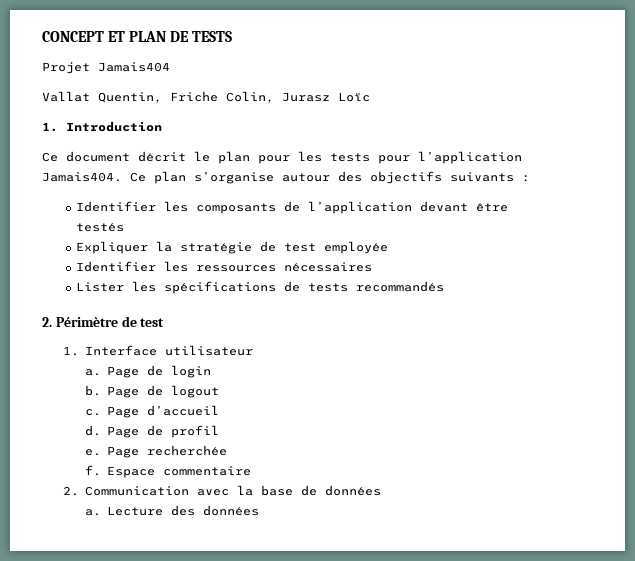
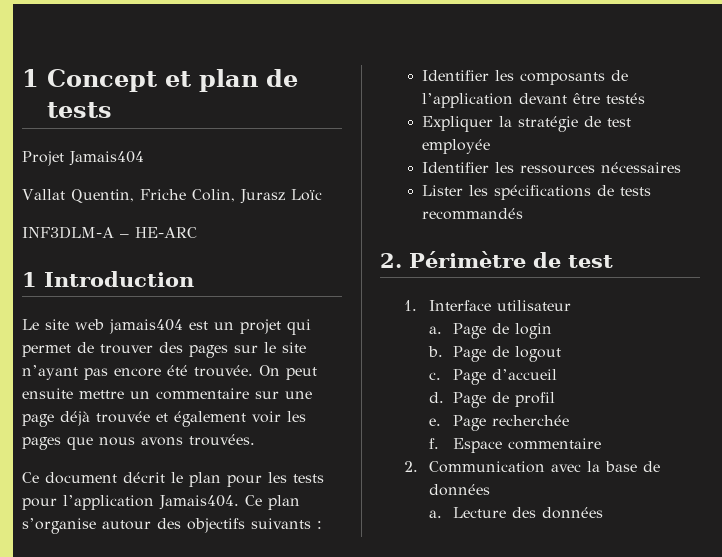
- CONCEPT ET PLAN DE TESTS
+ 1 Concept et plan de tests
- 1. Introduction
+ INF3DLM-A – HE-ARC
+ 1 Introduction
+ Le site web jamais404 est un projet qui permet de trouver des pages sur le site n’ayant pas encore été trouvée. On peut ensuite mettre un commentaire sur une page déjà trouvée et également voir les pages que nous avons trouvées.

